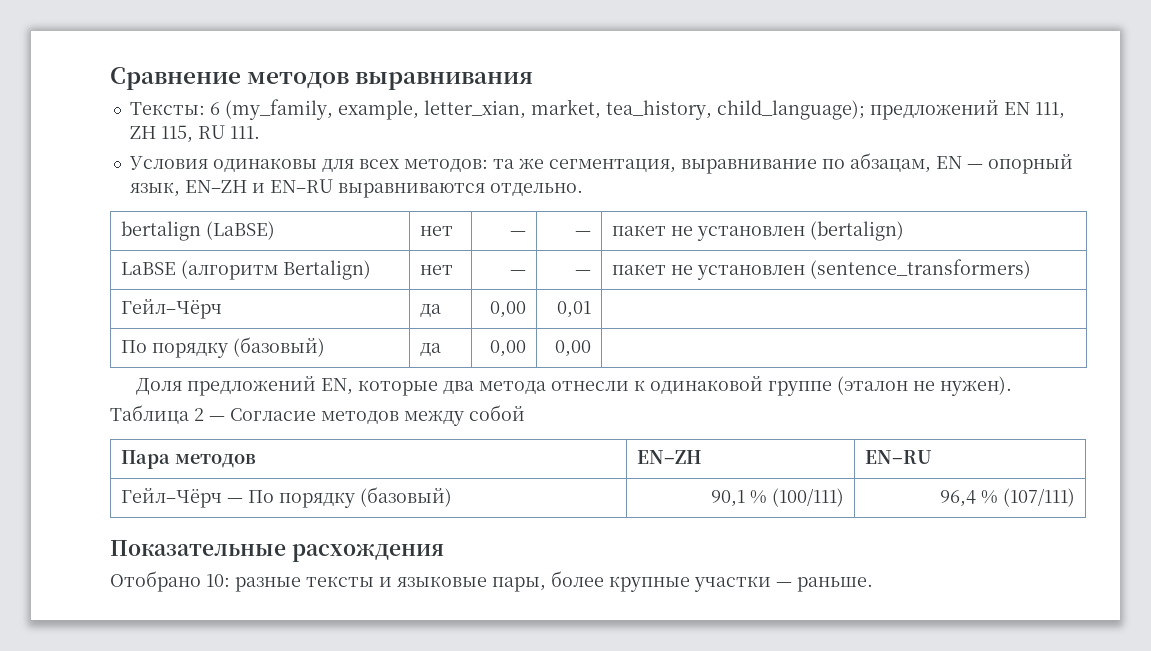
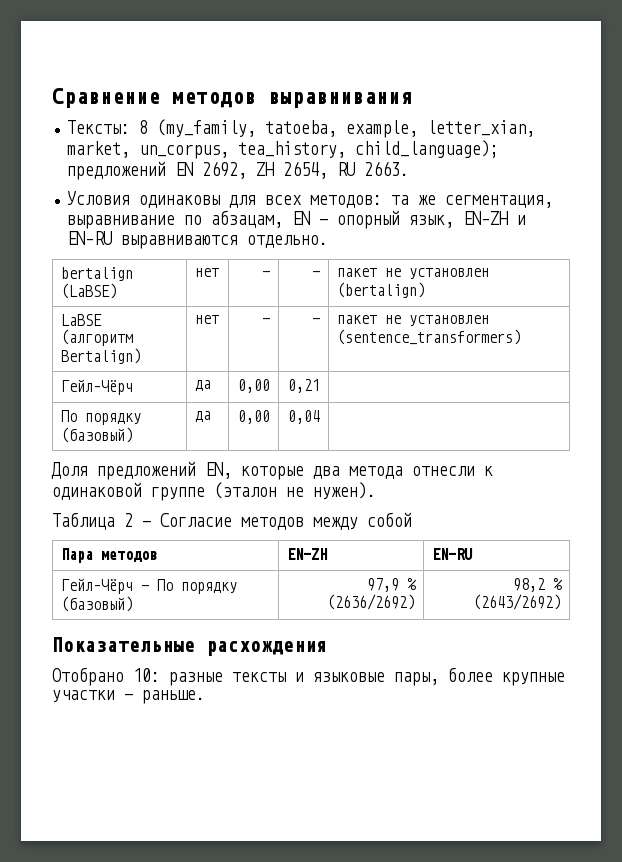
- Тексты: 6 (my_family, example, letter_xian, market, tea_history, child_language); предложений EN 111, ZH 115, RU 111.
+ Тексты: 8 (my_family, tatoeba, example, letter_xian, market, un_corpus, tea_history, child_language); предложений EN 2692, ZH 2654, RU 2663.
- Гейл–Чёрч | да | 0,00 | 0,01 |
+ Гейл–Чёрч | да | 0,00 | 0,21 |
- По порядку (базовый) | да | 0,00 | 0,00 |
+ По порядку (базовый) | да | 0,00 | 0,04 |
- Гейл–Чёрч — По порядку (базовый) | 90,1 % (100/111) | 96,4 % (107/111)
+ Гейл–Чёрч — По порядку (базовый) | 97,9 % (2636/2692) | 98,2 % (2643/2692)

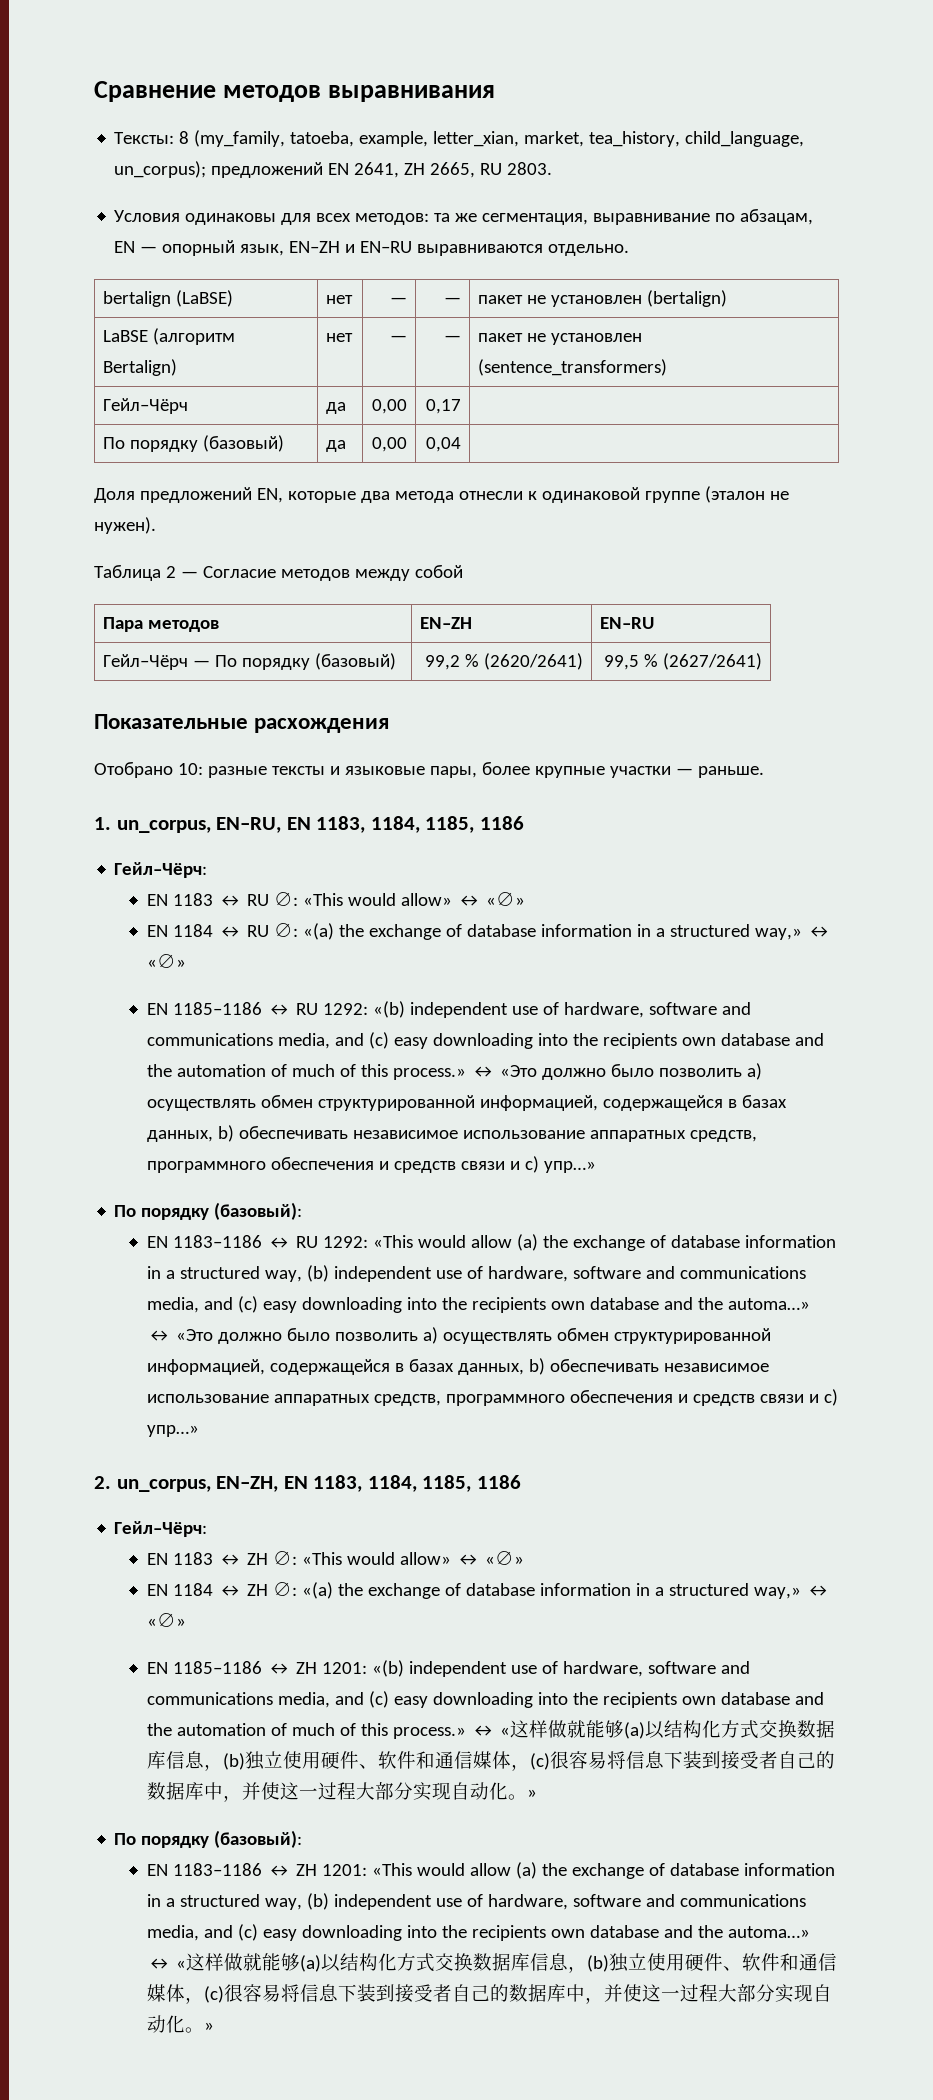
- Тексты: 8 (my_family, tatoeba, example, letter_xian, market, un_corpus, tea_history, child_language); предложений EN 2692, ZH 2654, RU 2663.
+ Тексты: 8 (my_family, tatoeba, example, letter_xian, market, tea_history, child_language, un_corpus); предложений EN 2641, ZH 2665, RU 2803.
- Гейл–Чёрч | да | 0,00 | 0,21 |
+ Гейл–Чёрч | да | 0,00 | 0,17 |
- Гейл–Чёрч — По порядку (базовый) | 97,9 % (2636/2692) | 98,2 % (2643/2692)
+ Гейл–Чёрч — По порядку (базовый) | 99,2 % (2620/2641) | 99,5 % (2627/2641)
+ 1. un_corpus, EN–RU, EN 1183, 1184, 1185, 1186
+ Гейл–Чёрч:
+ EN 1183 ↔ RU ∅: «This would allow» ↔ «∅»
+ EN 1184 ↔ RU ∅: «(a) the exchange of database information in a structured way,» ↔ «∅»
+ EN 1185–1186 ↔ RU 1292: «(b) independent use of hardware, software and communications media, and (c) easy downloading into the recipients own database and the automation of much of this process.» ↔ «Это должно было позволить a) осуществлять обмен структурированной информацией, содержащейся в базах данных, b) обеспечивать независимое использование аппаратных средств, программного обеспечения и средств связи и c) упр…»
+ По порядку (базовый):
+ EN 1183–1186 ↔ RU 1292: «This would allow (a) the exchange of database information in a structured way, (b) independent use of hardware, software and communications media, and (c) easy downloading into the recipients own database and the automa…» ↔ «Это должно было позволить a) осуществлять обмен структурированной информацией, содержащейся в базах данных, b) обеспечивать независимое использование аппаратных средств, программного обеспечения и средств связи и c) упр…»
+ 2. un_corpus, EN–ZH, EN 1183, 1184, 1185, 1186
+ Гейл–Чёрч:
+ EN 1183 ↔ ZH ∅: «This would allow» ↔ «∅»
+ EN 1184 ↔ ZH ∅: «(a) the exchange of database information in a structured way,» ↔ «∅»
+ EN 1185–1186 ↔ ZH 1201: «(b) independent use of hardware, software and communications media, and (c) easy downloading into the recipients own database and the automation of much of this process.» ↔ «这样做就能够(a)以结构化方式交换数据库信息，(b)独立使用硬件、软件和通信媒体，(c)很容易将信息下装到接受者自己的数据库中，并使这一过程大部分实现自动化。»
+ По порядку (базовый):
+ EN 1183–1186 ↔ ZH 1201: «This would allow (a) the exchange of database information in a structured way, (b) independent use of hardware, software and communications media, and (c) easy downloading into the recipients own database and the automa…» ↔ «这样做就能够(a)以结构化方式交换数据库信息，(b)独立使用硬件、软件和通信媒体，(c)很容易将信息下装到接受者自己的数据库中，并使这一过程大部分实现自动化。»

